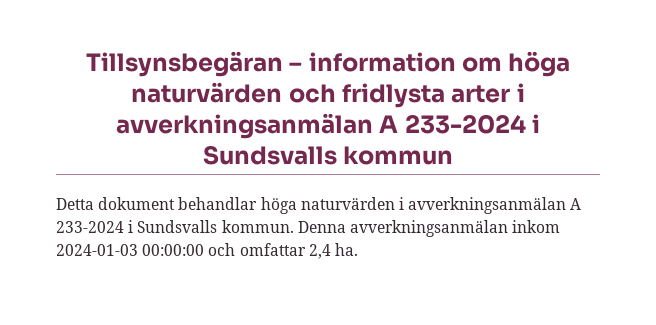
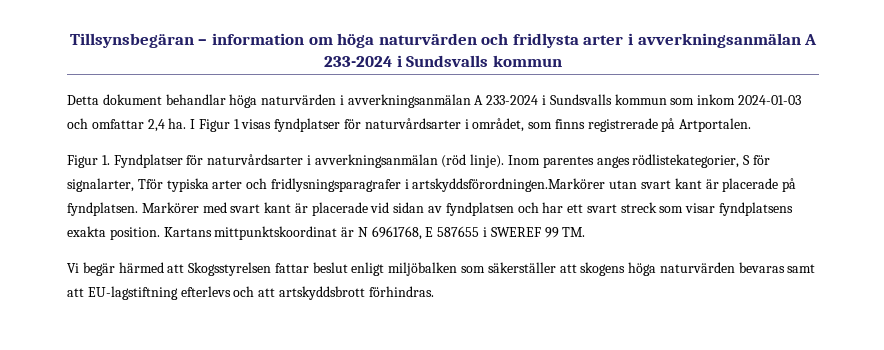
- Detta dokument behandlar höga naturvärden i avverkningsanmälan A 233-2024 i Sundsvalls kommun. Denna avverkningsanmälan inkom 2024-01-03 00:00:00 och omfattar 2,4 ha.
+ Detta dokument behandlar höga naturvärden i avverkningsanmälan A 233-2024 i Sundsvalls kommun som inkom 2024-01-03 och omfattar 2,4 ha.
+ I Figur 1 visas fyndplatser för naturvårdsarter i området, som finns registrerade på Artportalen.
+ Figur 1. Fyndplatser för naturvårdsarter i avverkningsanmälan (röd linje). Inom parentes anges rödlistekategorier, S för signalarter, Tför typiska arter och fridlysningsparagrafer i artskyddsförordningen.Markörer utan svart kant är placerade på fyndplatsen. Markörer med svart kant är placerade vid sidan av fyndplatsen och har ett svart streck som visar fyndplatsens exakta position. Kartans mittpunktskoordinat är N 6961768, E 587655 i SWEREF 99 TM.
+ Vi begär härmed att Skogsstyrelsen fattar beslut enligt miljöbalken som säkerställer att skogens höga naturvärden bevaras samt att EU-lagstiftning efterlevs och att artskyddsbrott förhindras.

